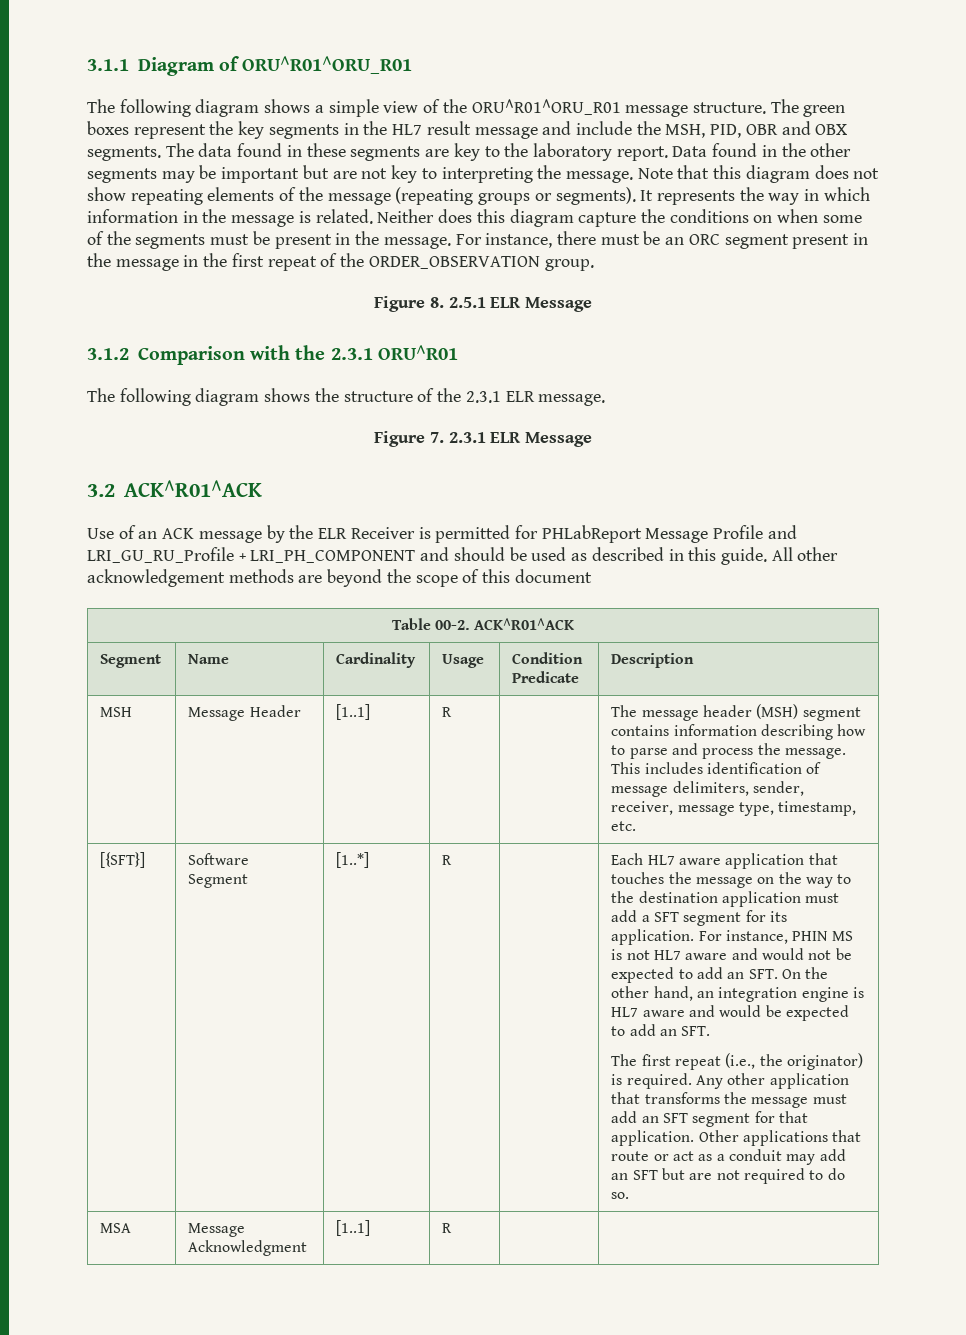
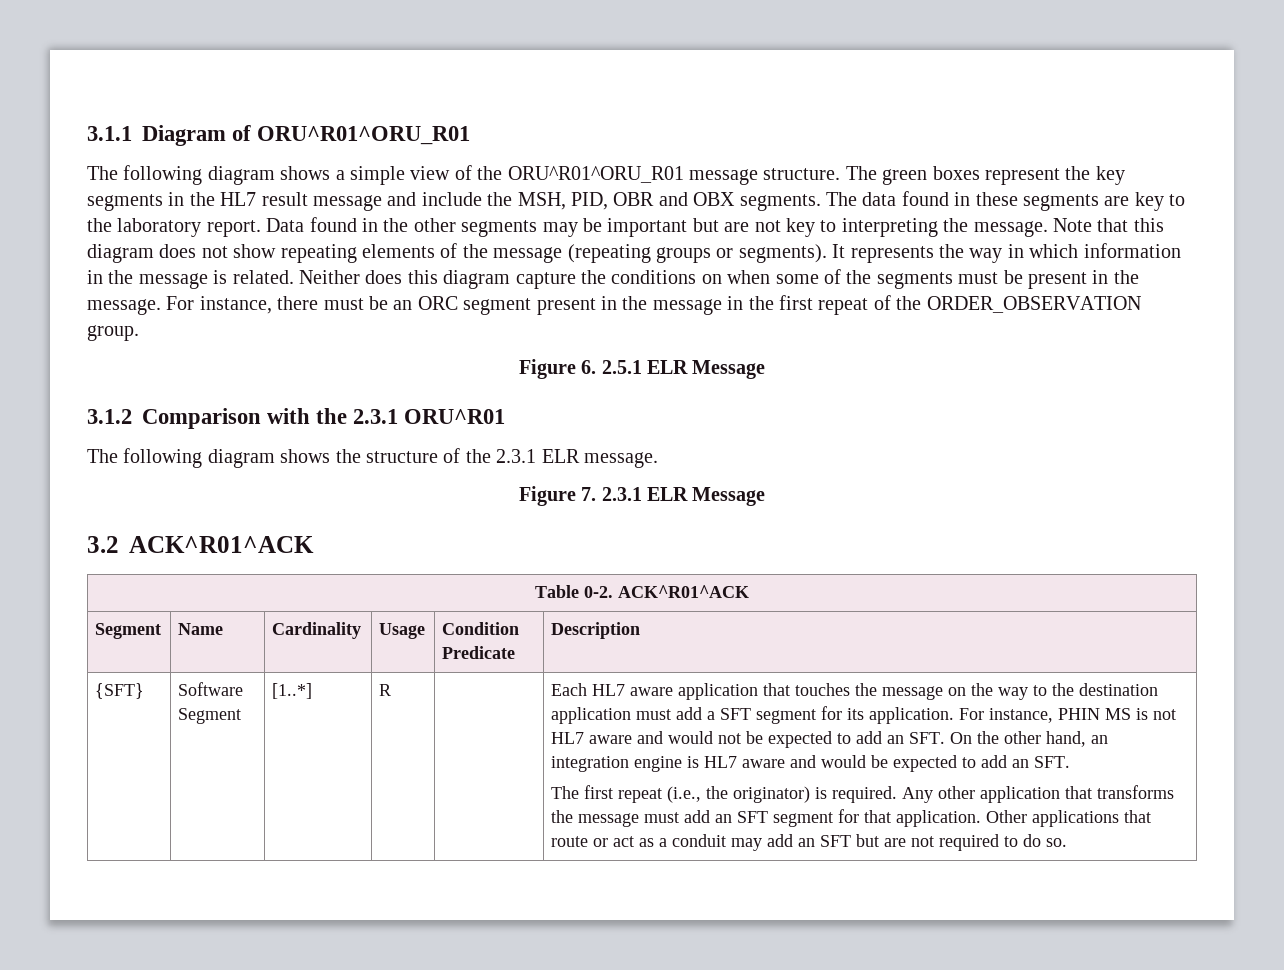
- Figure 8. 2.5.1 ELR Message
+ Figure 6. 2.5.1 ELR Message
- Use of an ACK message by the ELR Receiver is permitted for PHLabReport Message Profile and LRI_GU_RU_Profile + LRI_PH_COMPONENT and should be used as described in this guide. All other acknowledgement methods are beyond the scope of this document
- Table 00-2. ACK^R01^ACK
+ Table 0-2. ACK^R01^ACK
- MSH | Message Header | [1..1] | R | | The message header (MSH) segment contains information describing how to parse and process the message. This includes identification of message delimiters, sender, receiver, message type, timestamp, etc.
- [{SFT}]
+ {SFT}
- MSA | Message Acknowledgment | [1..1] | R | |

